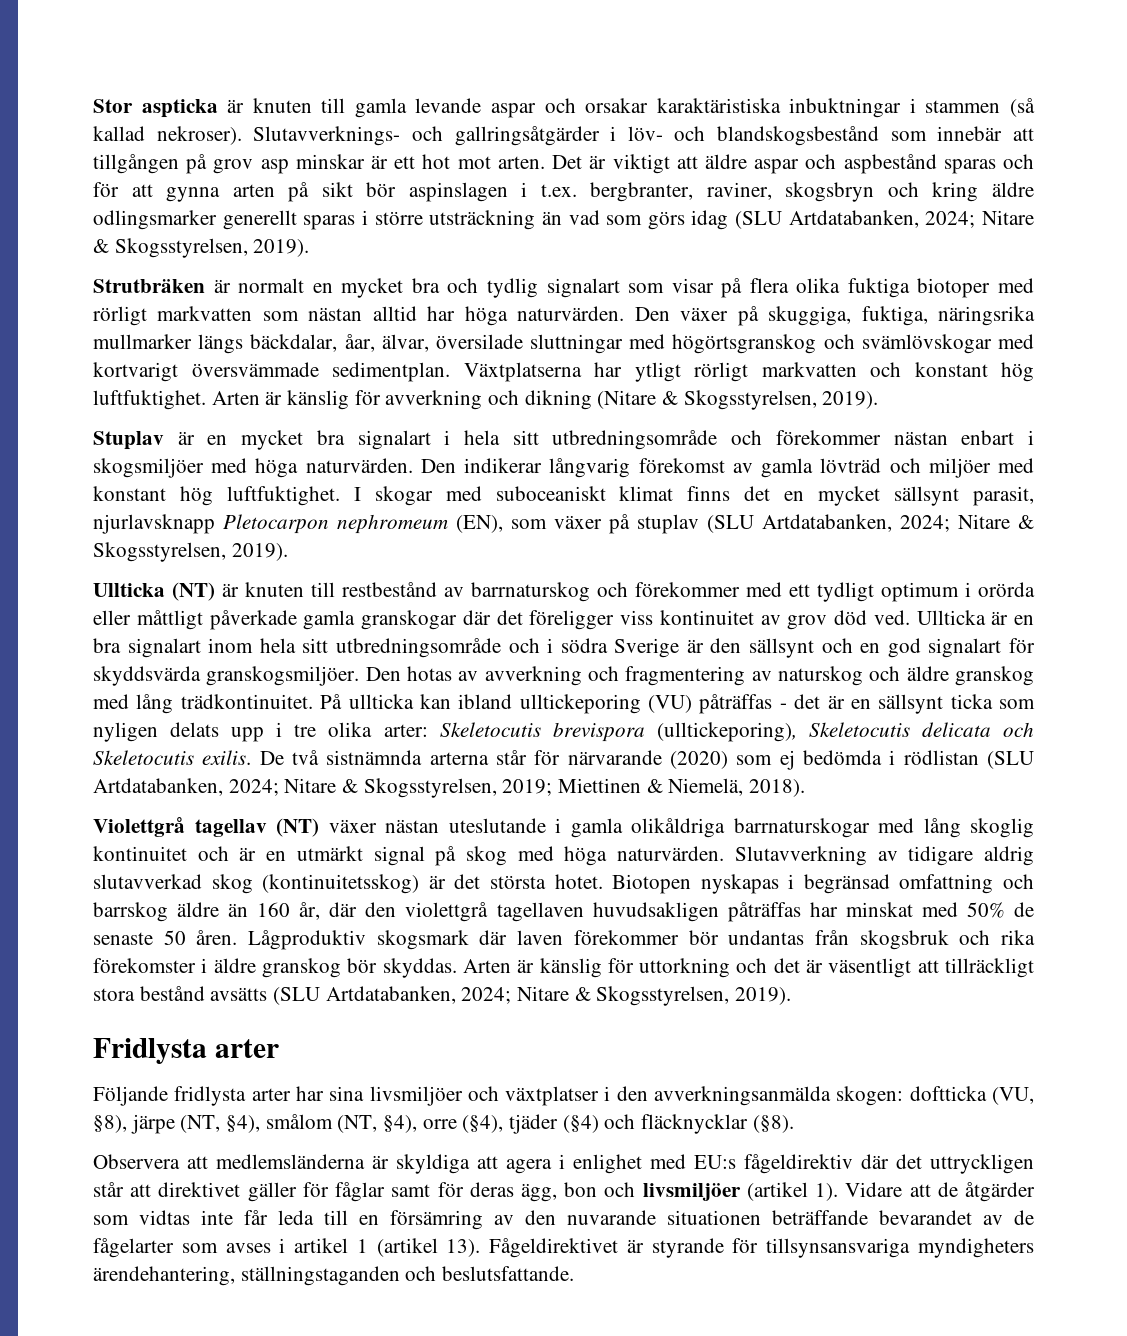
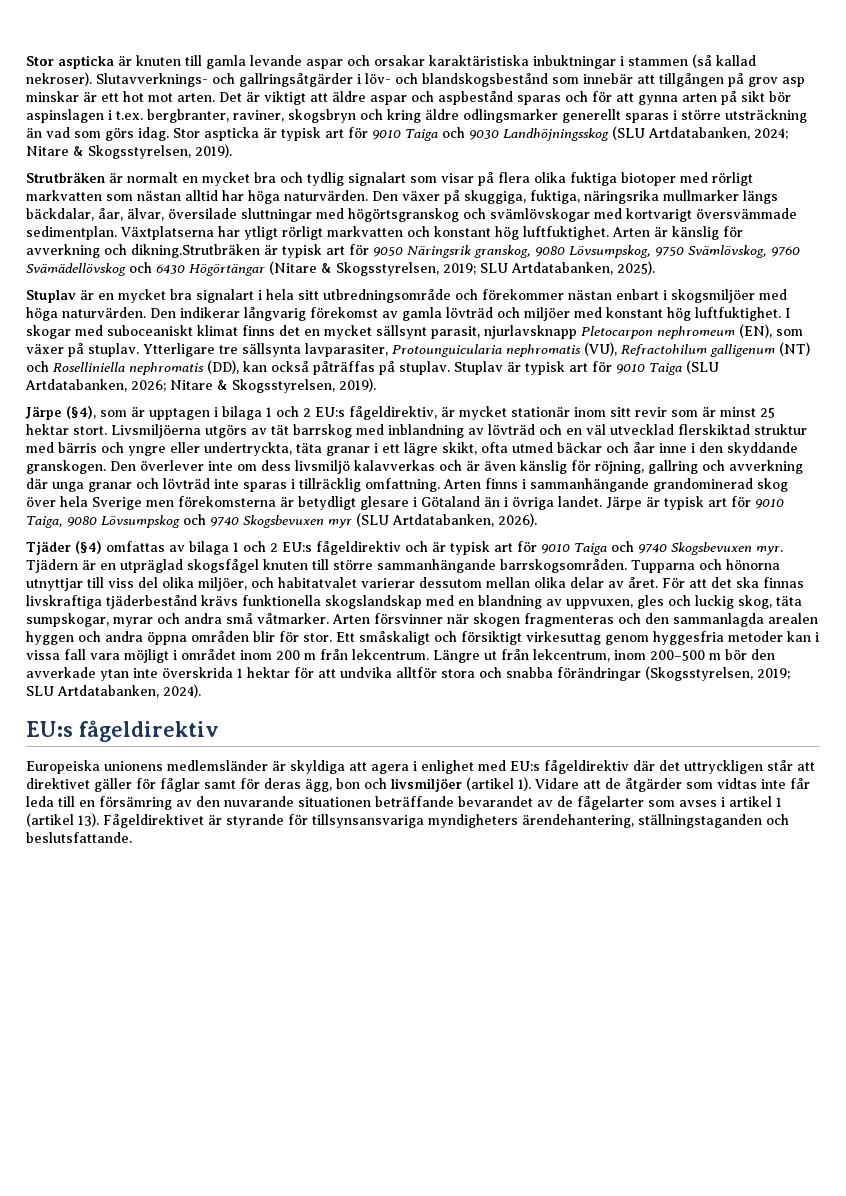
- Det är viktigt att äldre aspar och aspbestånd sparas och för att gynna arten på sikt bör aspinslagen i t.ex. bergbranter, raviner, skogsbryn och kring äldre odlingsmarker generellt sparas i större utsträckning än vad som görs idag (SLU Artdatabanken, 2024; Nitare & Skogsstyrelsen, 2019).
+ Det är viktigt att äldre aspar och aspbestånd sparas och för att gynna arten på sikt bör aspinslagen i t.ex. bergbranter, raviner, skogsbryn och kring äldre odlingsmarker generellt sparas i större utsträckning än vad som görs idag. Stor aspticka är typisk art för 9010 Taiga och 9030 Landhöjningsskog (SLU Artdatabanken, 2024; Nitare & Skogsstyrelsen, 2019).
- Arten är känslig för avverkning och dikning (Nitare & Skogsstyrelsen, 2019).
+ Arten är känslig för avverkning och dikning.Strutbräken är typisk art för 9050 Näringsrik granskog, 9080 Lövsumpskog, 9750 Svämlövskog, 9760 Svämädellövskog och 6430 Högörtängar (Nitare & Skogsstyrelsen, 2019; SLU Artdatabanken, 2025).
- I skogar med suboceaniskt klimat finns det en mycket sällsynt parasit, njurlavsknapp Pletocarpon nephromeum (EN), som växer på stuplav (SLU Artdatabanken, 2024; Nitare & Skogsstyrelsen, 2019).
- Ullticka (NT) är knuten till restbestånd av barrnaturskog och förekommer med ett tydligt optimum i orörda eller måttligt påverkade gamla granskogar där det föreligger viss kontinuitet av grov död ved. Ullticka är en bra signalart inom hela sitt utbredningsområde och i södra Sverige är den sällsynt och en god signalart för skyddsvärda granskogsmiljöer. Den hotas av avverkning och fragmentering av naturskog och äldre granskog med lång trädkontinuitet. På ullticka kan ibland ulltickeporing (VU) påträffas - det är en sällsynt ticka som nyligen delats upp i tre olika arter: Skeletocutis brevispora (ulltickeporing), Skeletocutis delicata och Skeletocutis exilis. De två sistnämnda arterna står för närvarande (2020) som ej bedömda i rödlistan (SLU Artdatabanken, 2024; Nitare & Skogsstyrelsen, 2019; Miettinen & Niemelä, 2018).
- Violettgrå tagellav (NT) växer nästan uteslutande i gamla olikåldriga barrnaturskogar med lång skoglig kontinuitet och är en utmärkt signal på skog med höga naturvärden. Slutavverkning av tidigare aldrig slutavverkad skog (kontinuitetsskog) är det största hotet. Biotopen nyskapas i begränsad omfattning och barrskog äldre än 160 år, där den violettgrå tagellaven huvudsakligen påträffas har minskat med 50% de senaste 50 åren. Lågproduktiv skogsmark där laven förekommer bör undantas från skogsbruk och rika förekomster i äldre granskog bör skyddas. Arten är känslig för uttorkning och det är väsentligt att tillräckligt stora bestånd avsätts (SLU Artdatabanken, 2024; Nitare & Skogsstyrelsen, 2019).
- Fridlysta arter
- Följande fridlysta arter har sina livsmiljöer och växtplatser i den avverkningsanmälda skogen: doftticka (VU, §8), järpe (NT, §4), smålom (NT, §4), orre (§4), tjäder (§4) och fläcknycklar (§8).
- Observera att medlemsländerna är skyldiga att agera i enlighet med EU:s fågeldirektiv där det uttryckligen står att direktivet gäller för fåglar samt för deras ägg, bon och livsmiljöer (artikel 1).
+ I skogar med suboceaniskt klimat finns det en mycket sällsynt parasit, njurlavsknapp Pletocarpon nephromeum (EN), som växer på stuplav. Ytterligare tre sällsynta lavparasiter, Protounguicularia nephromatis (VU), Refractohilum galligenum (NT) och Roselliniella nephromatis (DD), kan också påträffas på stuplav. Stuplav är typisk art för 9010 Taiga (SLU Artdatabanken, 2026; Nitare & Skogsstyrelsen, 2019).
+ Järpe (§4), som är upptagen i bilaga 1 och 2 EU:s fågeldirektiv, är mycket stationär inom sitt revir som är minst 25 hektar stort. Livsmiljöerna utgörs av tät barrskog med inblandning av lövträd och en väl utvecklad flerskiktad struktur med bärris och yngre eller undertryckta, täta granar i ett lägre skikt, ofta utmed bäckar och åar inne i den skyddande granskogen. Den överlever inte om dess livsmiljö kalavverkas och är även känslig för röjning, gallring och avverkning där unga granar och lövträd inte sparas i tillräcklig omfattning. Arten finns i sammanhängande grandominerad skog över hela Sverige men förekomsterna är betydligt glesare i Götaland än i övriga landet. Järpe är typisk art för 9010 Taiga, 9080 Lövsumpskog och 9740 Skogsbevuxen myr (SLU Artdatabanken, 2026).
+ Tjäder (§4) omfattas av bilaga 1 och 2 EU:s fågeldirektiv och är typisk art för 9010 Taiga och 9740 Skogsbevuxen myr. Tjädern är en utpräglad skogsfågel knuten till större sammanhängande barrskogsområden. Tupparna och hönorna utnyttjar till viss del olika miljöer, och habitatvalet varierar dessutom mellan olika delar av året. För att det ska finnas livskraftiga tjäderbestånd krävs funktionella skogslandskap med en blandning av uppvuxen, gles och luckig skog, täta sumpskogar, myrar och andra små våtmarker. Arten försvinner när skogen fragmenteras och den sammanlagda arealen hyggen och andra öppna områden blir för stor. Ett småskaligt och försiktigt virkesuttag genom hyggesfria metoder kan i vissa fall vara möjligt i området inom 200 m från lekcentrum. Längre ut från lekcentrum, inom 200–500 m bör den avverkade ytan inte överskrida 1 hektar för att undvika alltför stora och snabba förändringar (Skogsstyrelsen, 2019; SLU Artdatabanken, 2024).
+ EU:s fågeldirektiv
+ Europeiska unionens medlemsländer är skyldiga att agera i enlighet med EU:s fågeldirektiv där det uttryckligen står att direktivet gäller för fåglar samt för deras ägg, bon och livsmiljöer (artikel 1).

